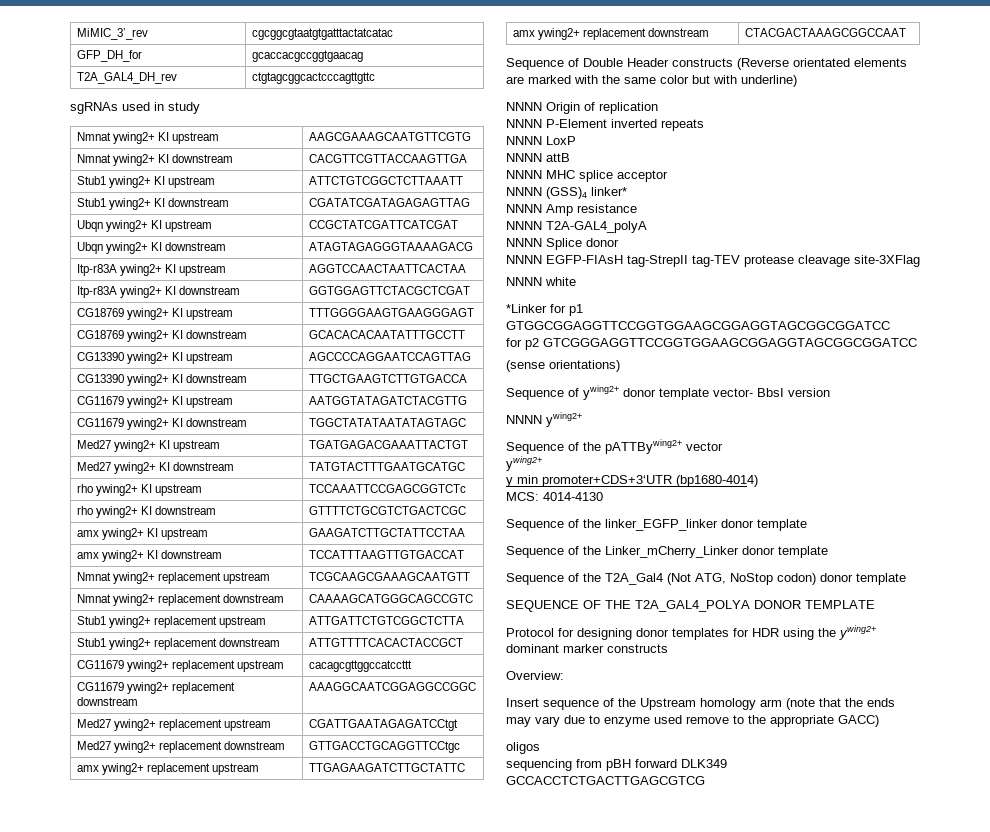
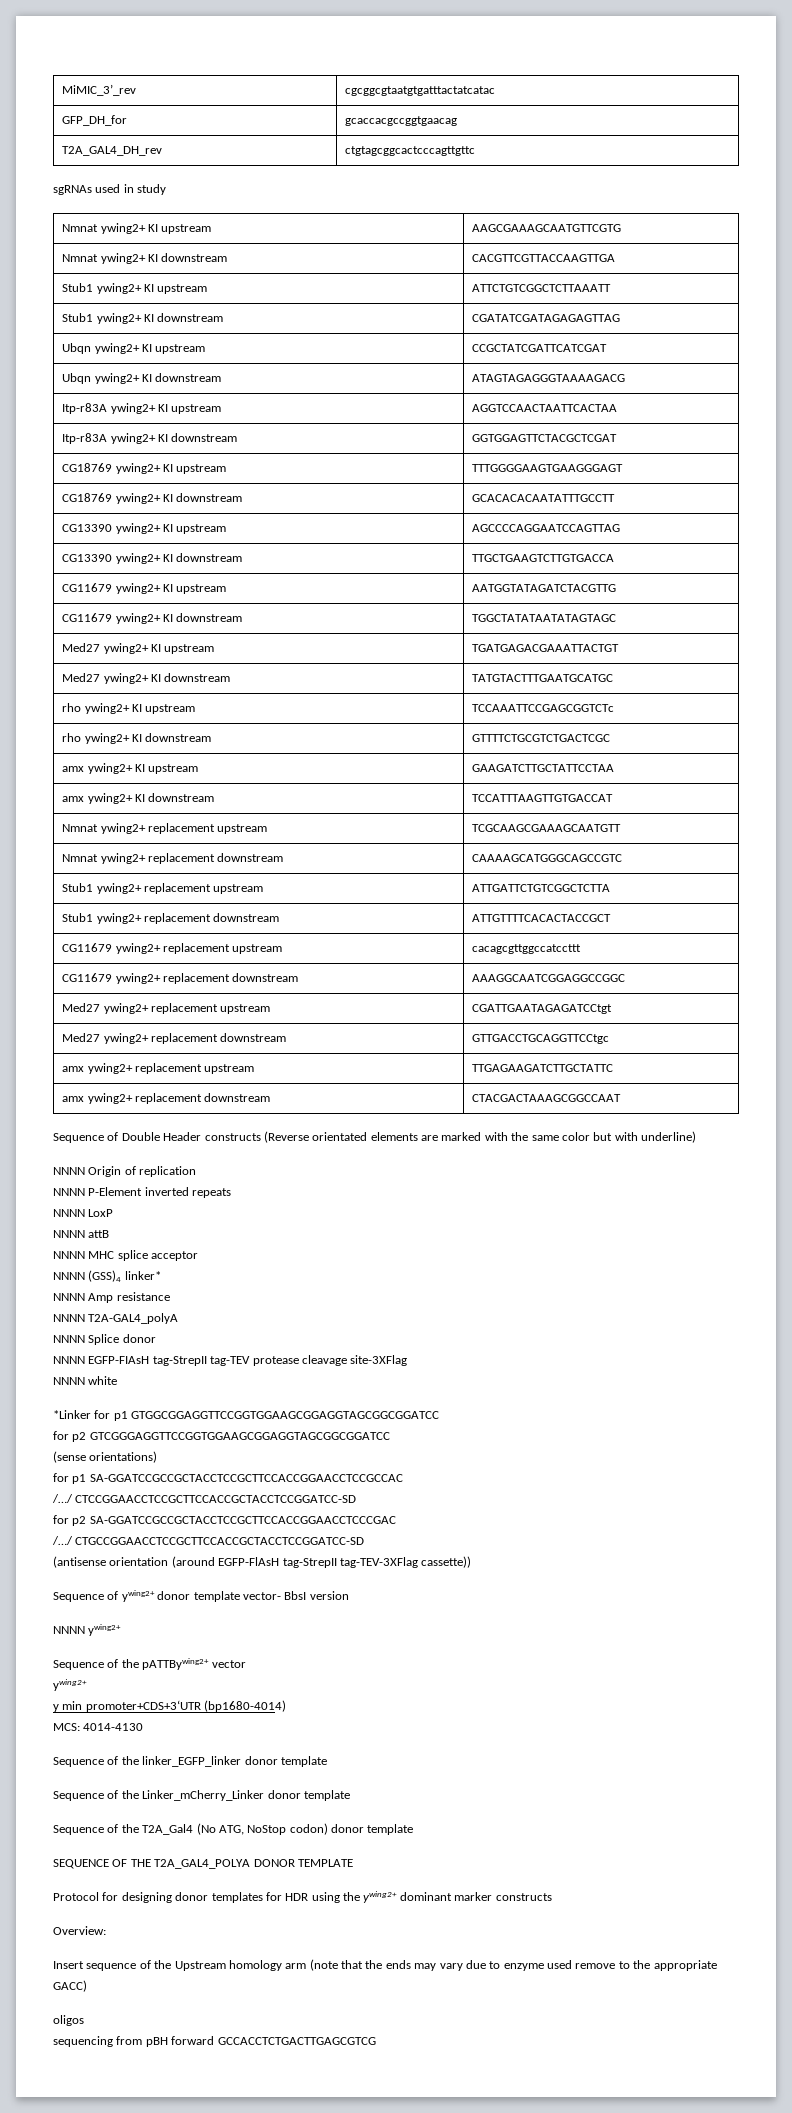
+ for p1 SA-GGATCCGCCGCTACCTCCGCTTCCACCGGAACCTCCGCCAC
+ /…/ CTCCGGAACCTCCGCTTCCACCGCTACCTCCGGATCC-SD
+ for p2 SA-GGATCCGCCGCTACCTCCGCTTCCACCGGAACCTCCCGAC
+ /…/ CTGCCGGAACCTCCGCTTCCACCGCTACCTCCGGATCC-SD
+ (antisense orientation (around EGFP-FlAsH tag-StrepII tag-TEV-3XFlag cassette))
- Sequence of the T2A_Gal4 (Not ATG, NoStop codon) donor template
+ Sequence of the T2A_Gal4 (No ATG, NoStop codon) donor template
- sequencing from pBH forward DLK349 GCCACCTCTGACTTGAGCGTCG
+ sequencing from pBH forward GCCACCTCTGACTTGAGCGTCG

